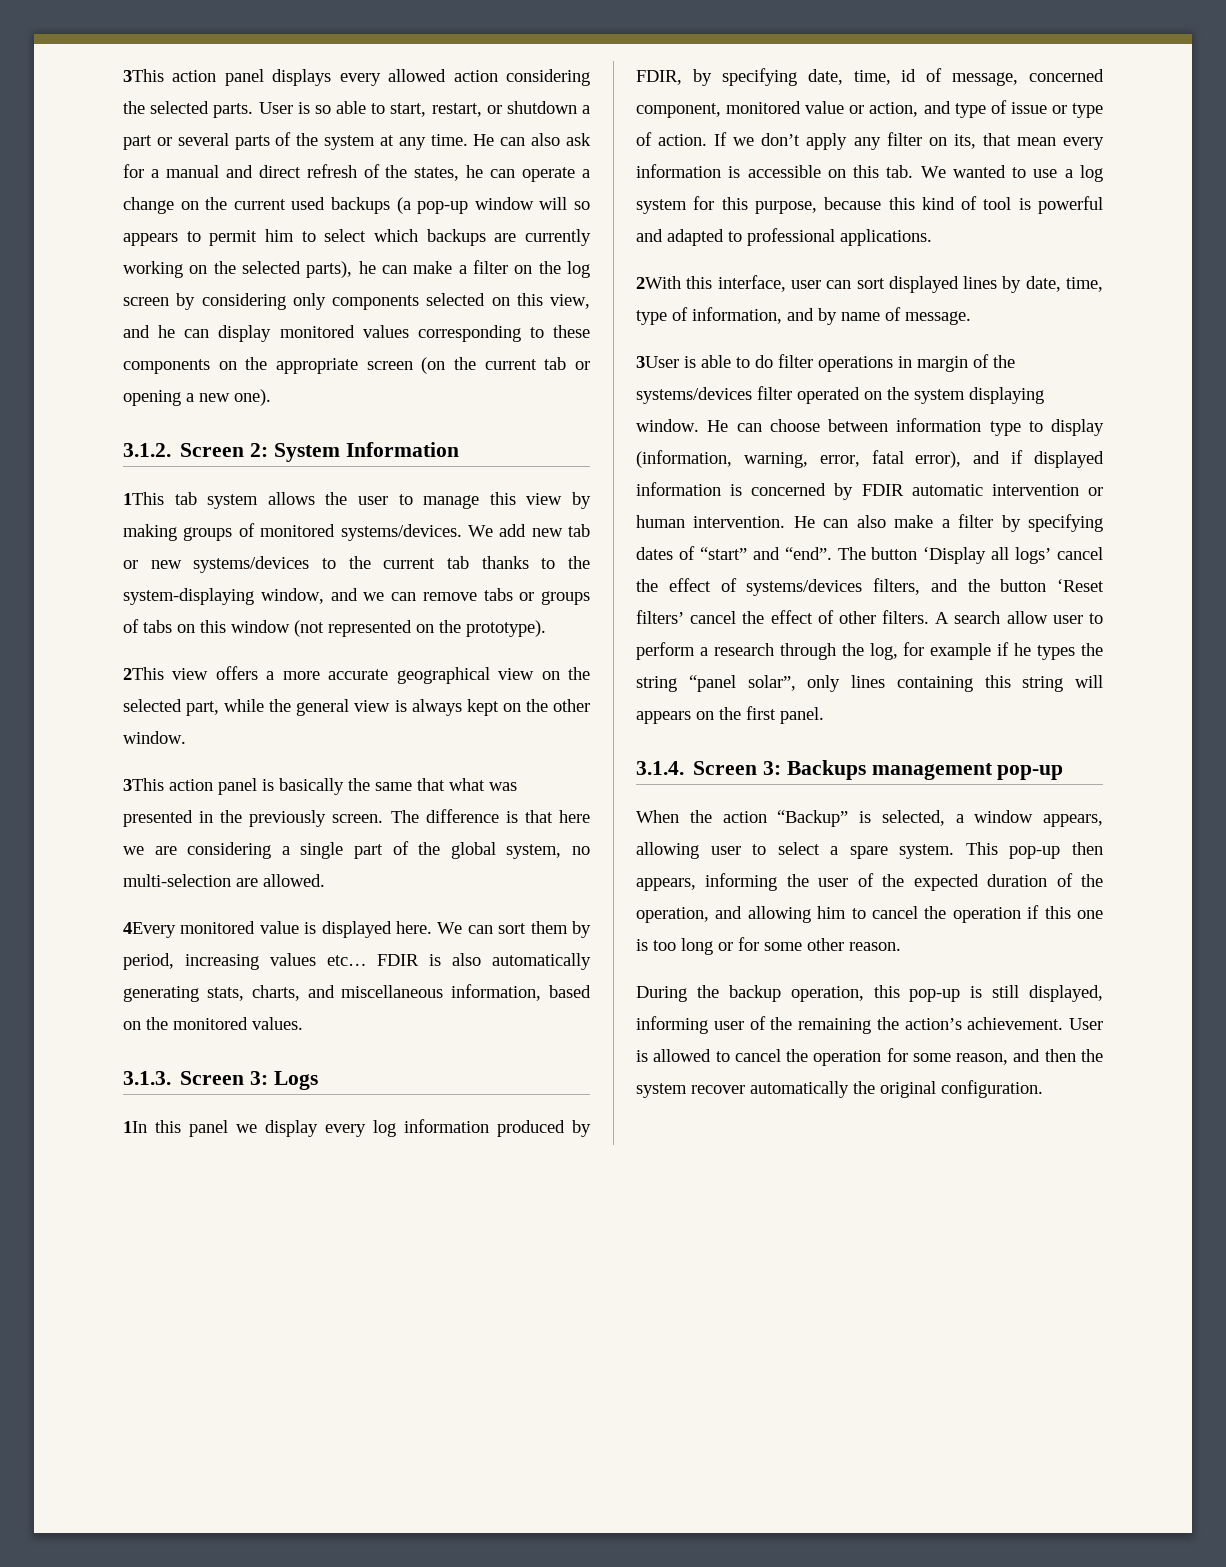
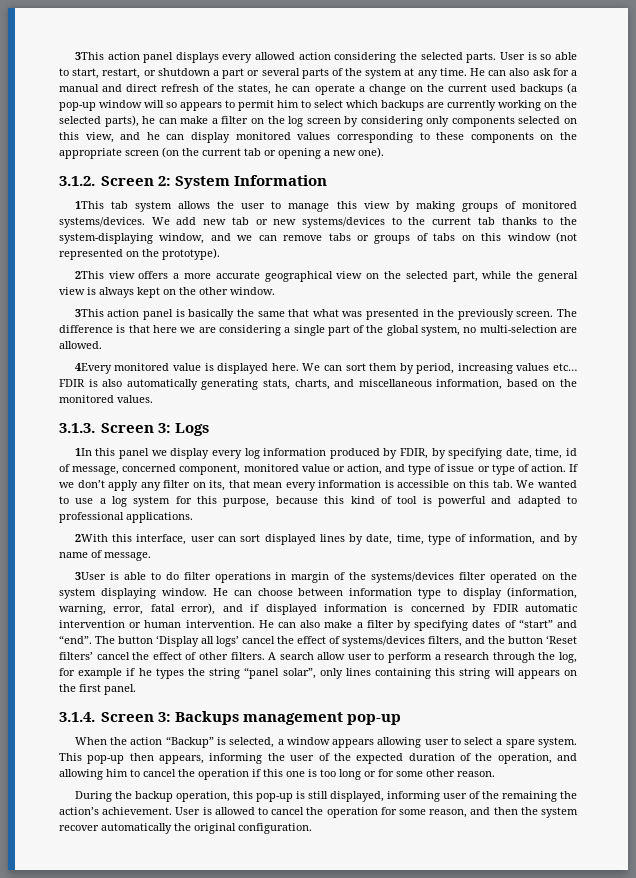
- When the action “Backup” is selected, a window appears, allowing user to select a spare system.
+ When the action “Backup” is selected, a window appears allowing user to select a spare system.

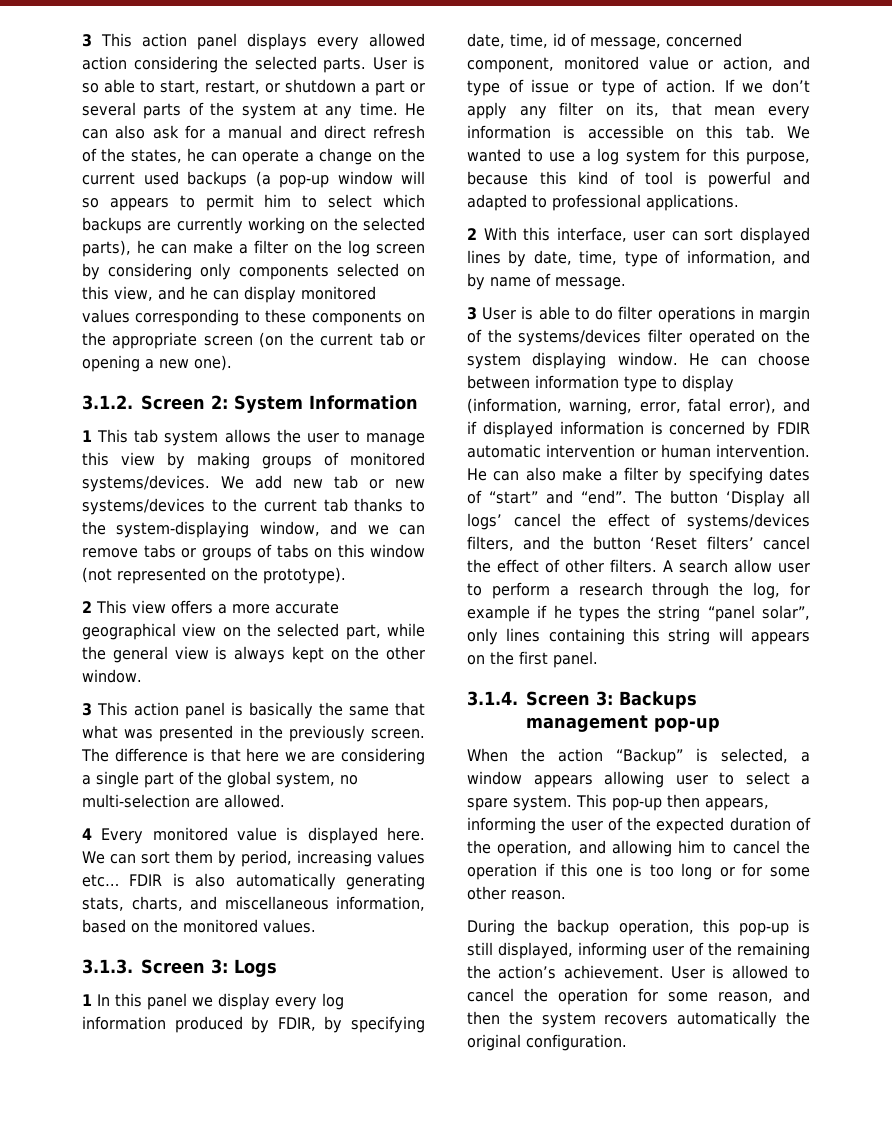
- 3This action panel displays every allowed action considering the selected parts.
+ 3 This action panel displays every allowed action considering the selected parts.
- 1This tab system allows the user to manage this view by making groups of monitored systems/devices.
+ 1 This tab system allows the user to manage this view by making groups of monitored systems/devices.
- 2This view offers a more accurate geographical view on the selected part, while the general view is always kept on the other window.
+ 2 This view offers a more accurate geographical view on the selected part, while the general view is always kept on the other window.
- 3This action panel is basically the same that what was presented in the previously screen.
+ 3 This action panel is basically the same that what was presented in the previously screen.
- 4Every monitored value is displayed here.
+ 4 Every monitored value is displayed here.
- 1In this panel we display every log information produced by FDIR, by specifying date, time, id of message, concerned component, monitored value or action, and type of issue or type of action.
+ 1 In this panel we display every log information produced by FDIR, by specifying date, time, id of message, concerned component, monitored value or action, and type of issue or type of action.
- 2With this interface, user can sort displayed lines by date, time, type of information, and by name of message.
+ 2 With this interface, user can sort displayed lines by date, time, type of information, and by name of message.
- 3User is able to do filter operations in margin of the systems/devices filter operated on the system displaying window.
+ 3 User is able to do filter operations in margin of the systems/devices filter operated on the system displaying window.
- User is allowed to cancel the operation for some reason, and then the system recover automatically the original configuration.
+ User is allowed to cancel the operation for some reason, and then the system recovers automatically the original configuration.

